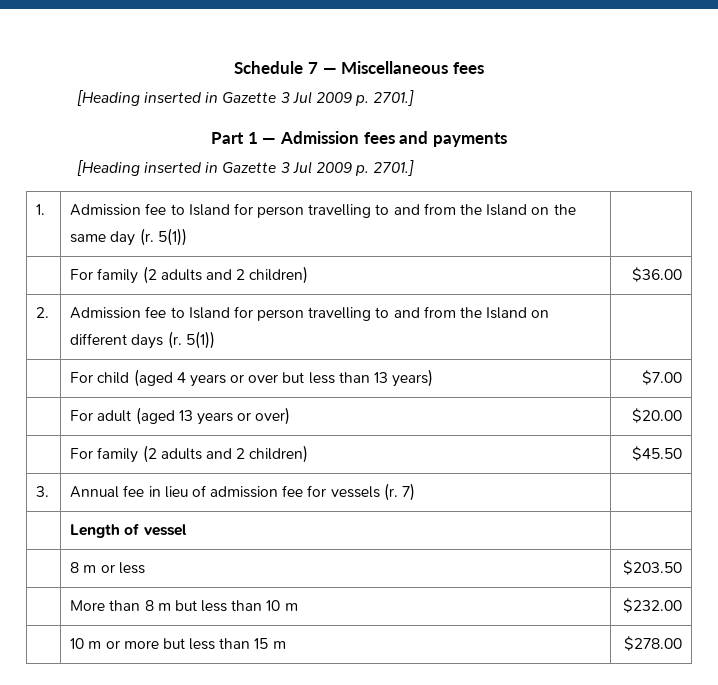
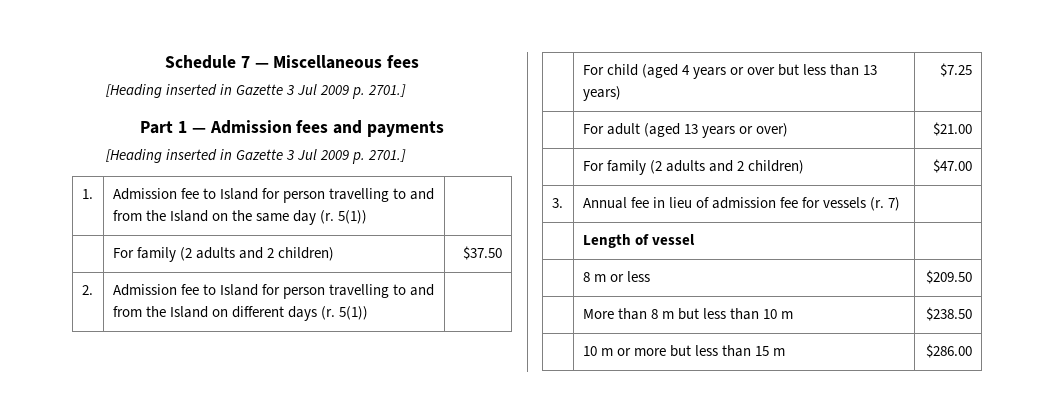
- | For family (2 adults and 2 children) | $36.00
+ | For family (2 adults and 2 children) | $37.50
- | For child (aged 4 years or over but less than 13 years) | $7.00
+ | For child (aged 4 years or over but less than 13 years) | $7.25
- | For adult (aged 13 years or over) | $20.00
- | For family (2 adults and 2 children) | $45.50
+ | For adult (aged 13 years or over) | $21.00
+ | For family (2 adults and 2 children) | $47.00
- | 8 m or less | $203.50
+ | 8 m or less | $209.50
- | More than 8 m but less than 10 m | $232.00
+ | More than 8 m but less than 10 m | $238.50
- | 10 m or more but less than 15 m | $278.00
+ | 10 m or more but less than 15 m | $286.00

